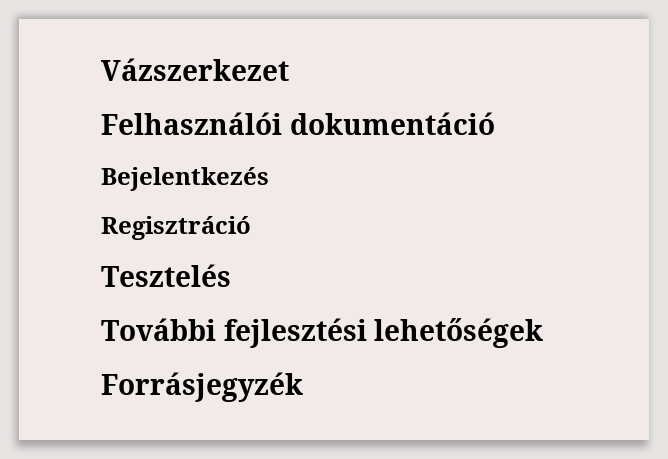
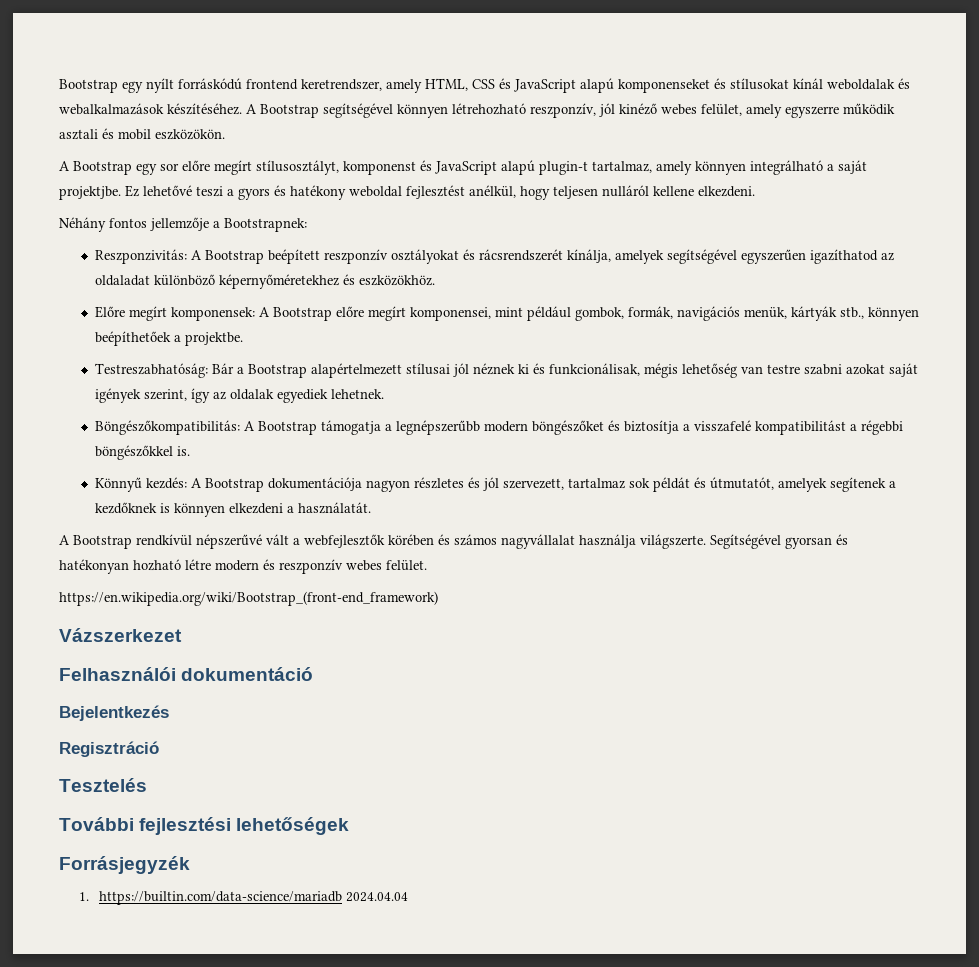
+ Bootstrap egy nyílt forráskódú frontend keretrendszer, amely HTML, CSS és JavaScript alapú komponenseket és stílusokat kínál weboldalak és webalkalmazások készítéséhez. A Bootstrap segítségével könnyen létrehozható reszponzív, jól kinéző webes felület, amely egyszerre működik asztali és mobil eszközökön.
+ A Bootstrap egy sor előre megírt stílusosztályt, komponenst és JavaScript alapú plugin-t tartalmaz, amely könnyen integrálható a saját projektjbe. Ez lehetővé teszi a gyors és hatékony weboldal fejlesztést anélkül, hogy teljesen nulláról kellene elkezdeni.
+ Néhány fontos jellemzője a Bootstrapnek:
+ Reszponzivitás: A Bootstrap beépített reszponzív osztályokat és rácsrendszerét kínálja, amelyek segítségével egyszerűen igazíthatod az oldaladat különböző képernyőméretekhez és eszközökhöz.
+ Előre megírt komponensek: A Bootstrap előre megírt komponensei, mint például gombok, formák, navigációs menük, kártyák stb., könnyen beépíthetőek a projektbe.
+ Testreszabhatóság: Bár a Bootstrap alapértelmezett stílusai jól néznek ki és funkcionálisak, mégis lehetőség van testre szabni azokat saját igények szerint, így az oldalak egyediek lehetnek.
+ Böngészőkompatibilitás: A Bootstrap támogatja a legnépszerűbb modern böngészőket és biztosítja a visszafelé kompatibilitást a régebbi böngészőkkel is.
+ Könnyű kezdés: A Bootstrap dokumentációja nagyon részletes és jól szervezett, tartalmaz sok példát és útmutatót, amelyek segítenek a kezdőknek is könnyen elkezdeni a használatát.
+ A Bootstrap rendkívül népszerűvé vált a webfejlesztők körében és számos nagyvállalat használja világszerte. Segítségével gyorsan és hatékonyan hozható létre modern és reszponzív webes felület.
+ https://en.wikipedia.org/wiki/Bootstrap_(front-end_framework)
+ 1. https://builtin.com/data-science/mariadb 2024.04.04

